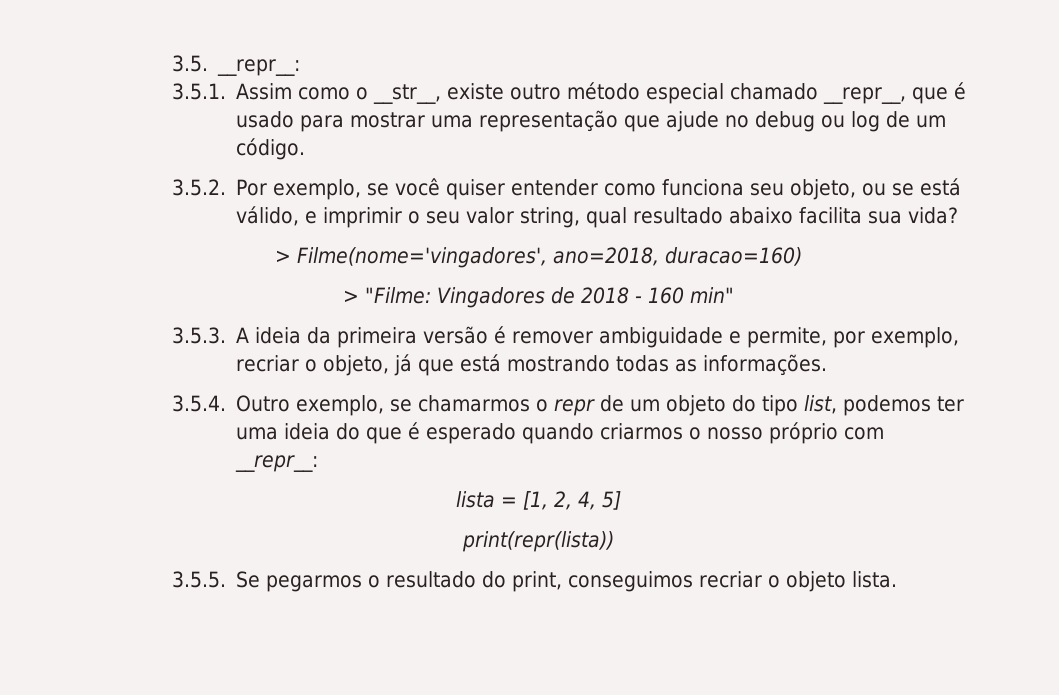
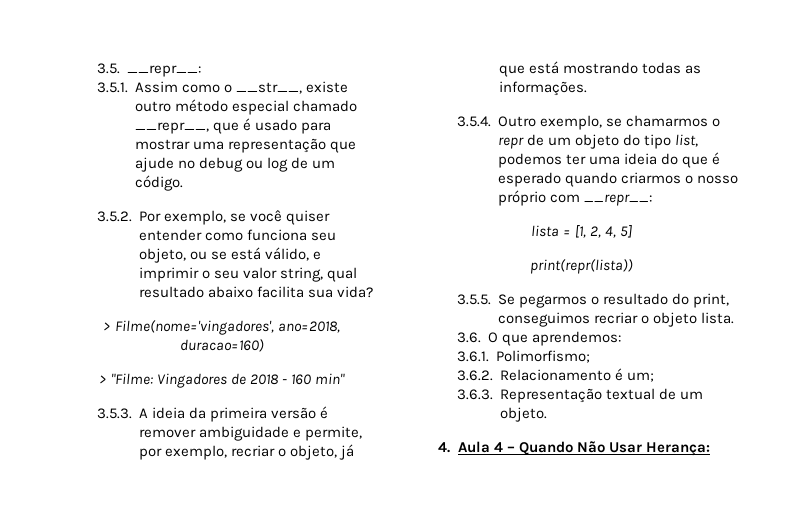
+ 3.6. O que aprendemos:
+ 3.6.1. Polimorfismo;
+ 3.6.2. Relacionamento é um;
+ 3.6.3. Representação textual de um objeto.
+ 4. Aula 4 – Quando Não Usar Herança:

